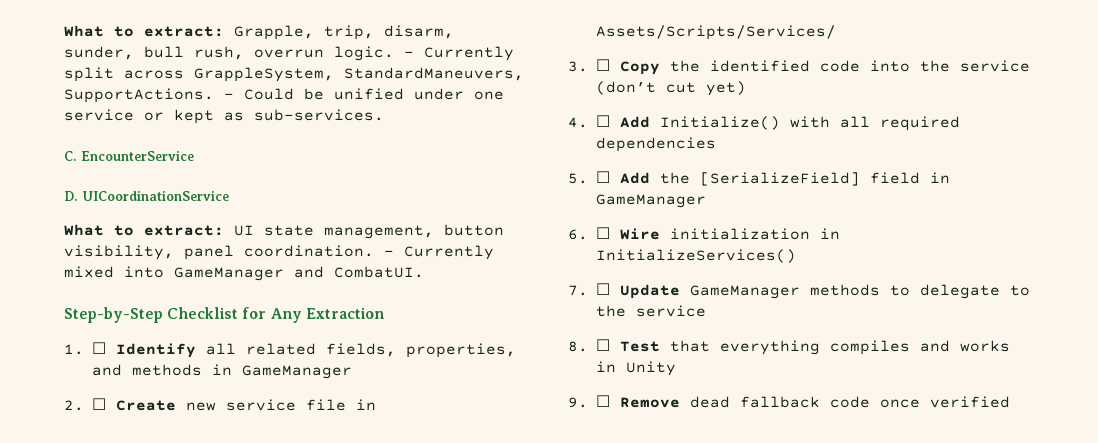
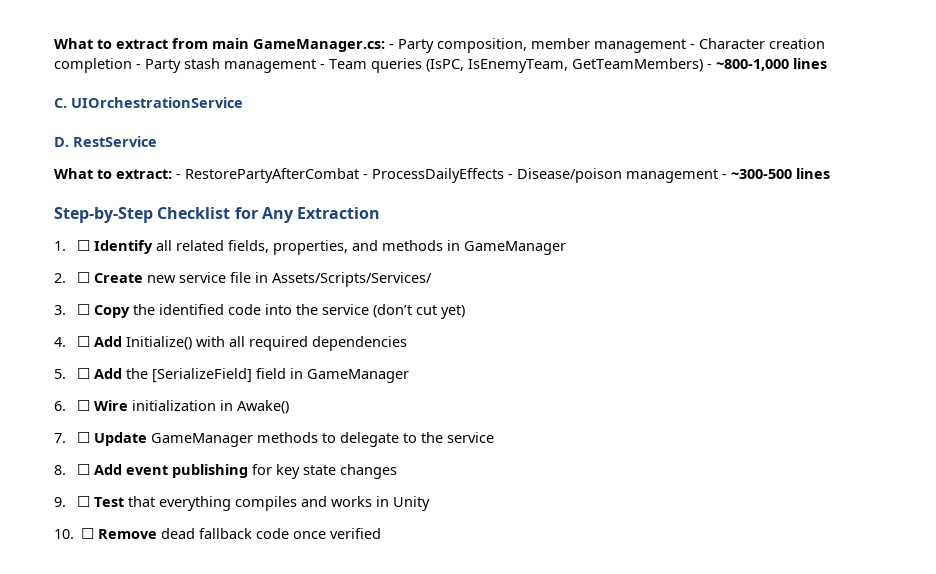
- What to extract: Grapple, trip, disarm, sunder, bull rush, overrun logic. - Currently split across GrappleSystem, StandardManeuvers, SupportActions. - Could be unified under one service or kept as sub-services.
+ What to extract from main GameManager.cs: - Party composition, member management - Character creation completion - Party stash management - Team queries (IsPC, IsEnemyTeam, GetTeamMembers) - ~800-1,000 lines
- C. EncounterService
+ C. UIOrchestrationService
- D. UICoordinationService
- What to extract: UI state management, button visibility, panel coordination. - Currently mixed into GameManager and CombatUI.
+ D. RestService
+ What to extract: - RestorePartyAfterCombat - ProcessDailyEffects - Disease/poison management - ~300-500 lines
- 6. ☐ Wire initialization in InitializeServices()
+ 6. ☐ Wire initialization in Awake()
- 8. ☐ Test that everything compiles and works in Unity
+ 8. ☐ Add event publishing for key state changes
+ 9. ☐ Test that everything compiles and works in Unity
- 9. ☐ Remove dead fallback code once verified
+ 10. ☐ Remove dead fallback code once verified

